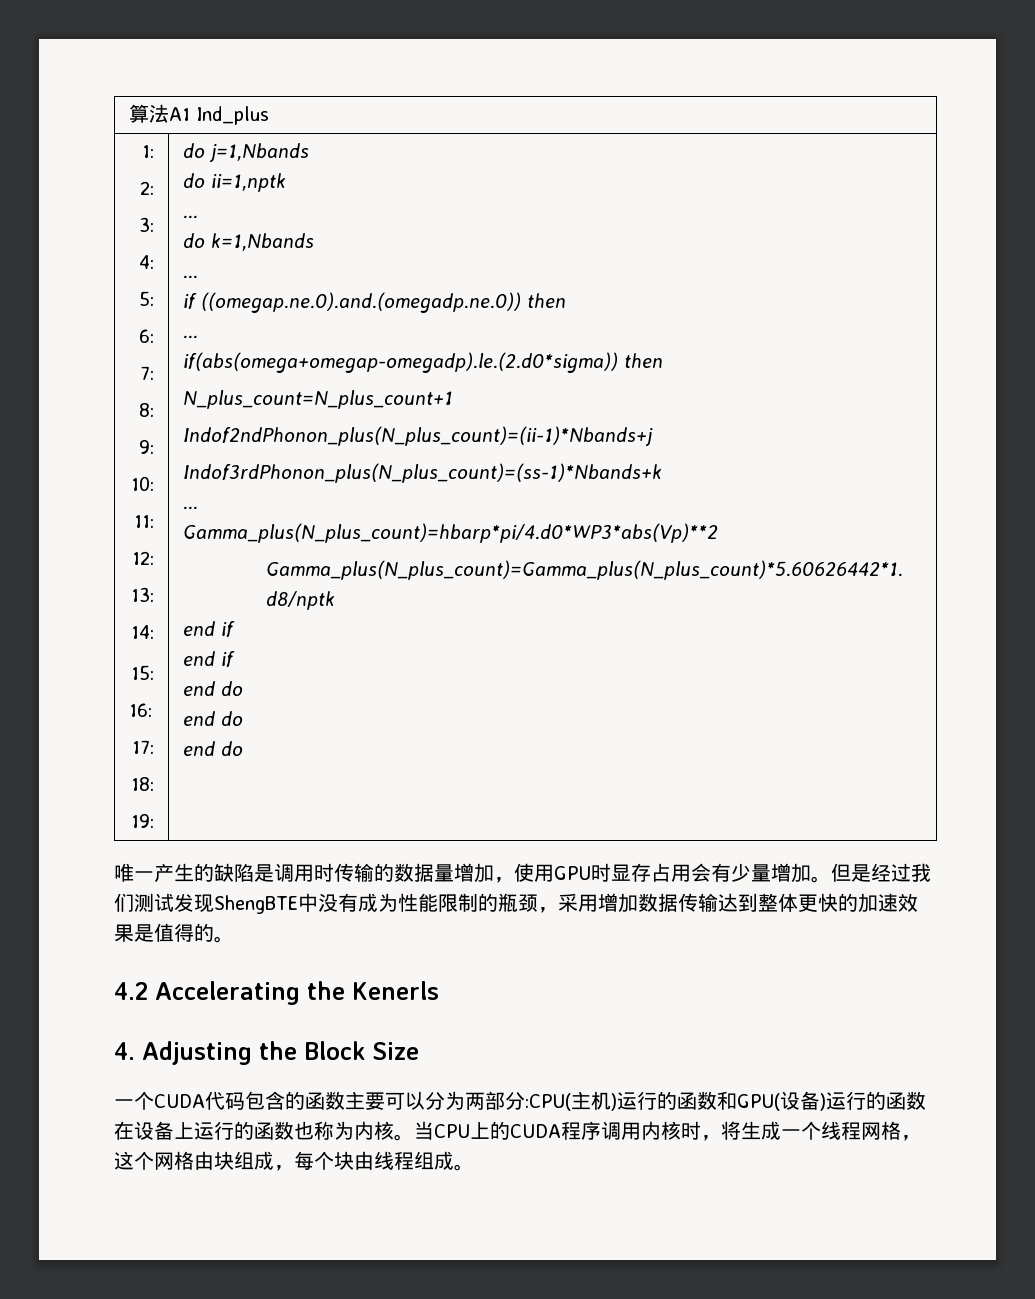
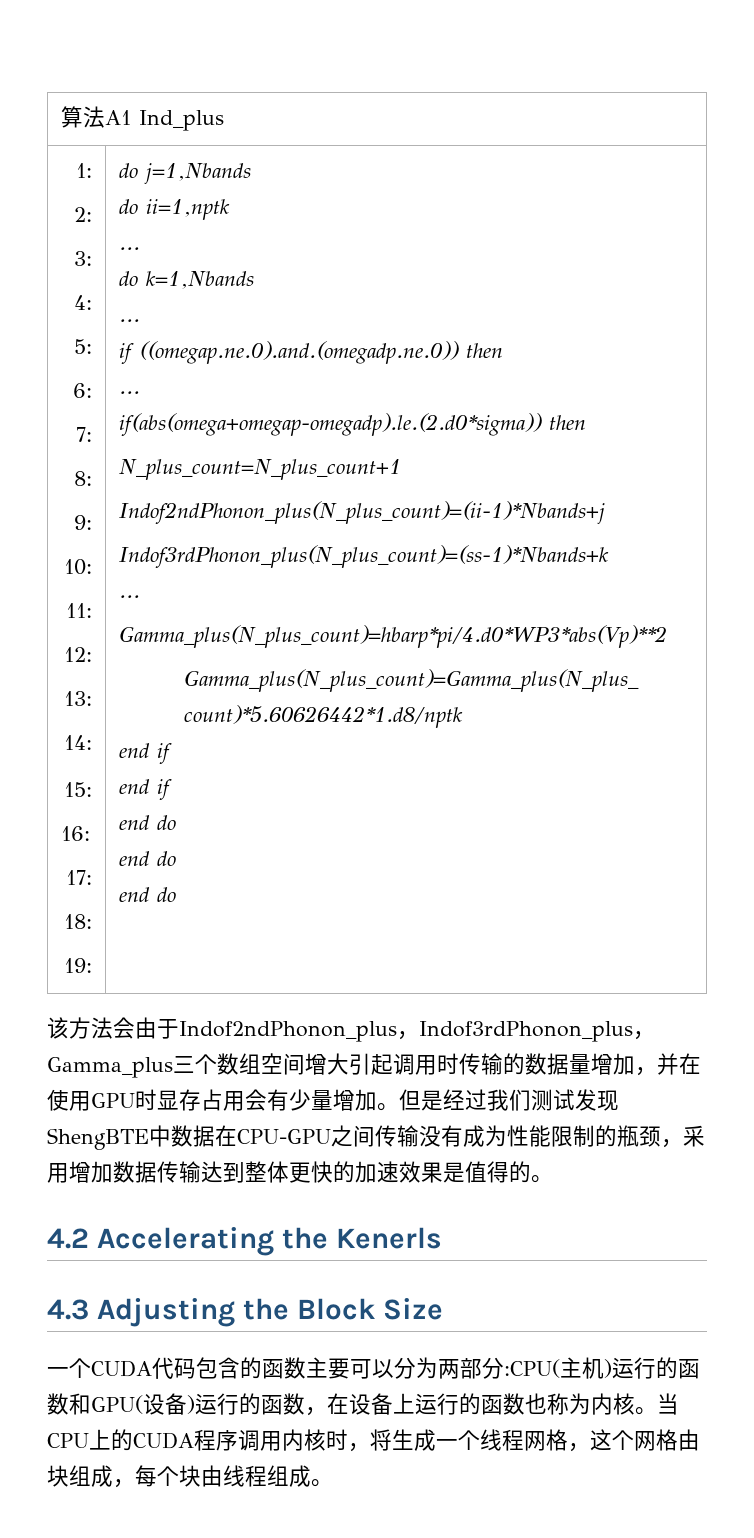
- 唯一产生的缺陷是调用时传输的数据量增加，使用GPU时显存占用会有少量增加。
+ 该方法会由于Indof2ndPhonon_plus，Indof3rdPhonon_plus，Gamma_plus三个数组空间增大引起调用时传输的数据量增加，并在使用GPU时显存占用会有少量增加。
- 但是经过我们测试发现ShengBTE中没有成为性能限制的瓶颈，采用增加数据传输达到整体更快的加速效果是值得的。
+ 但是经过我们测试发现ShengBTE中数据在CPU-GPU之间传输没有成为性能限制的瓶颈，采用增加数据传输达到整体更快的加速效果是值得的。
- 4. Adjusting the Block Size
+ 4.3 Adjusting the Block Size
- 一个CUDA代码包含的函数主要可以分为两部分:CPU(主机)运行的函数和GPU(设备)运行的函数在设备上运行的函数也称为内核。
+ 一个CUDA代码包含的函数主要可以分为两部分:CPU(主机)运行的函数和GPU(设备)运行的函数，在设备上运行的函数也称为内核。

